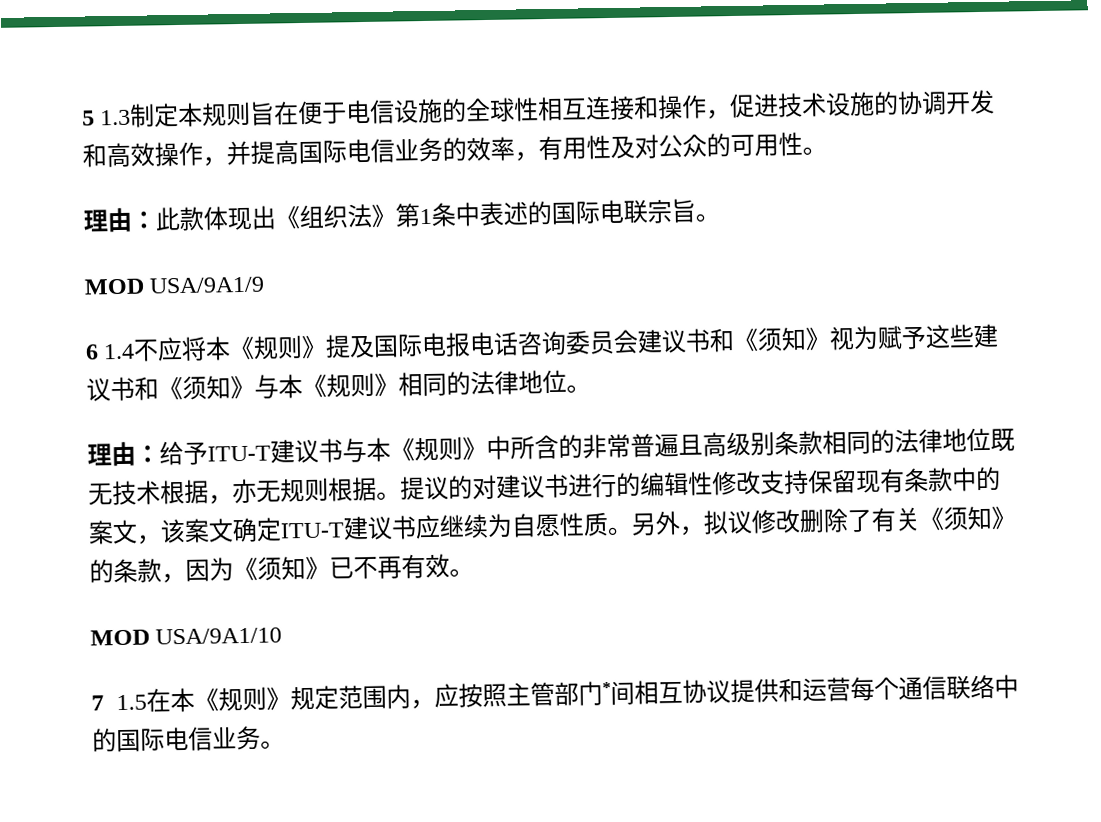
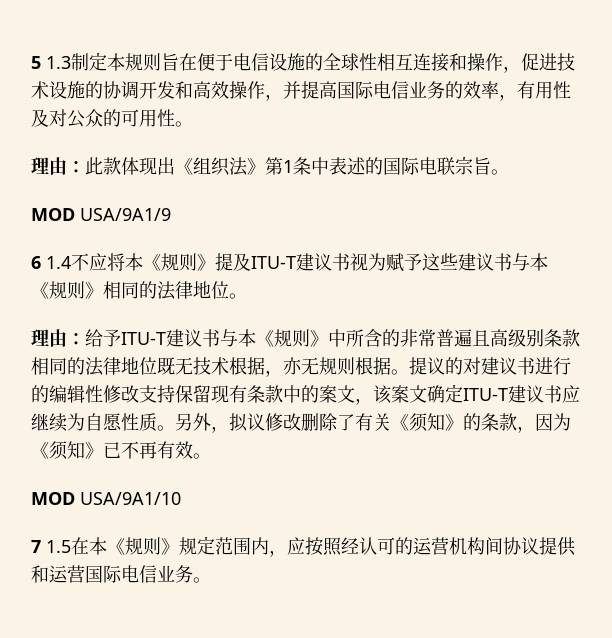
- 6 1.4不应将本《规则》提及国际电报电话咨询委员会建议书和《须知》视为赋予这些建议书和《须知》与本《规则》相同的法律地位。
+ 6 1.4不应将本《规则》提及ITU-T建议书视为赋予这些建议书与本《规则》相同的法律地位。
- 7 1.5在本《规则》规定范围内，应按照主管部门*间相互协议提供和运营每个通信联络中的国际电信业务。
+ 7 1.5在本《规则》规定范围内，应按照经认可的运营机构间协议提供和运营国际电信业务。

